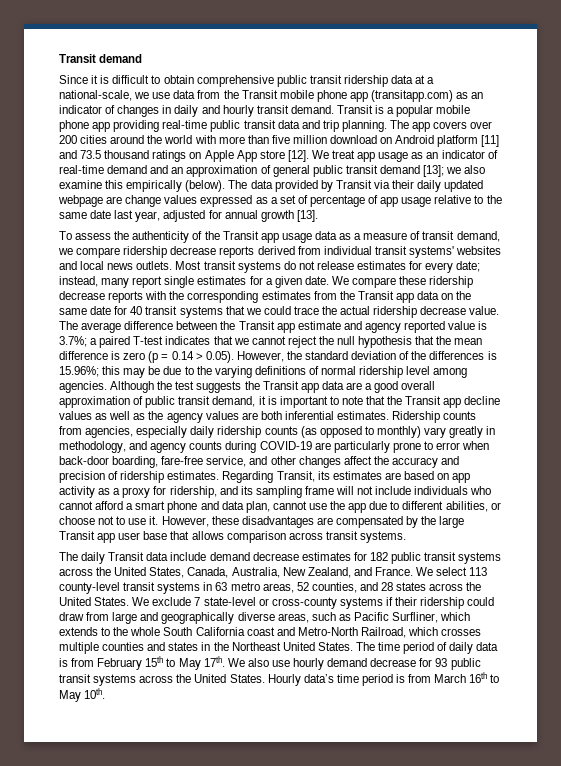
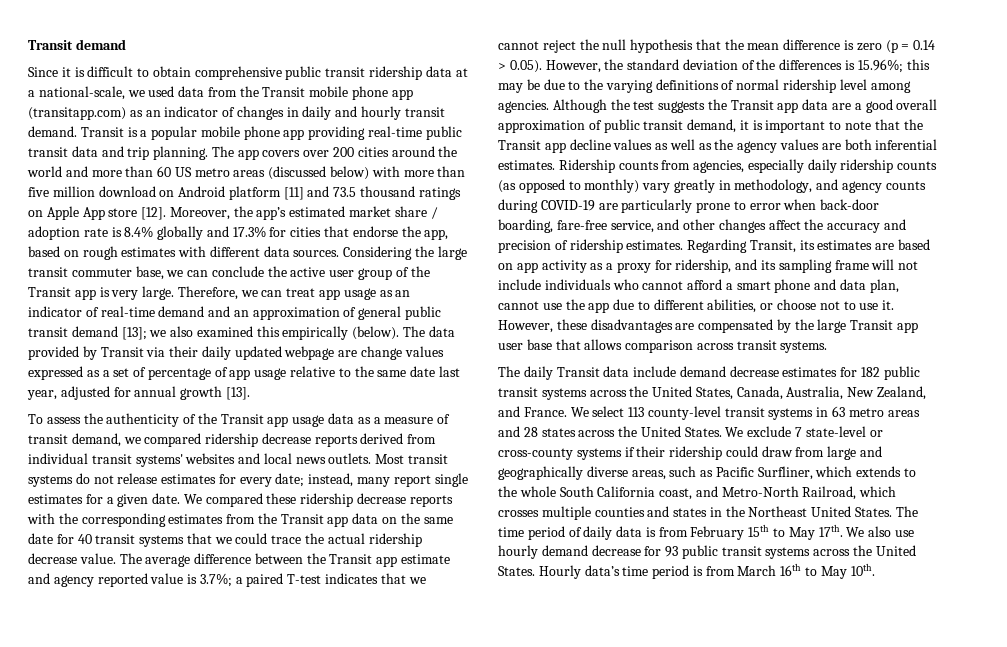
- Since it is difficult to obtain comprehensive public transit ridership data at a national-scale, we use data from the Transit mobile phone app (transitapp.com) as an indicator of changes in daily and hourly transit demand.
+ Since it is difficult to obtain comprehensive public transit ridership data at a national-scale, we used data from the Transit mobile phone app (transitapp.com) as an indicator of changes in daily and hourly transit demand.
- The app covers over 200 cities around the world with more than five million download on Android platform [11] and 73.5 thousand ratings on Apple App store [12].
+ The app covers over 200 cities around the world and more than 60 US metro areas (discussed below) with more than five million download on Android platform [11] and 73.5 thousand ratings on Apple App store [12].
- We treat app usage as an indicator of real-time demand and an approximation of general public transit demand [13]; we also examine this empirically (below).
+ Moreover, the app’s estimated market share / adoption rate is 8.4% globally and 17.3% for cities that endorse the app, based on rough estimates with different data sources. Considering the large transit commuter base, we can conclude the active user group of the Transit app is very large. Therefore, we can treat app usage as an indicator of real-time demand and an approximation of general public transit demand [13]; we also examined this empirically (below).
- To assess the authenticity of the Transit app usage data as a measure of transit demand, we compare ridership decrease reports derived from individual transit systems' websites and local news outlets.
+ To assess the authenticity of the Transit app usage data as a measure of transit demand, we compared ridership decrease reports derived from individual transit systems' websites and local news outlets.
- We compare these ridership decrease reports with the corresponding estimates from the Transit app data on the same date for 40 transit systems that we could trace the actual ridership decrease value.
+ We compared these ridership decrease reports with the corresponding estimates from the Transit app data on the same date for 40 transit systems that we could trace the actual ridership decrease value.
- We select 113 county-level transit systems in 63 metro areas, 52 counties, and 28 states across the United States.
+ We select 113 county-level transit systems in 63 metro areas and 28 states across the United States.
- We exclude 7 state-level or cross-county systems if their ridership could draw from large and geographically diverse areas, such as Pacific Surfliner, which extends to the whole South California coast and Metro-North Railroad, which crosses multiple counties and states in the Northeast United States.
+ We exclude 7 state-level or cross-county systems if their ridership could draw from large and geographically diverse areas, such as Pacific Surfliner, which extends to the whole South California coast, and Metro-North Railroad, which crosses multiple counties and states in the Northeast United States.

